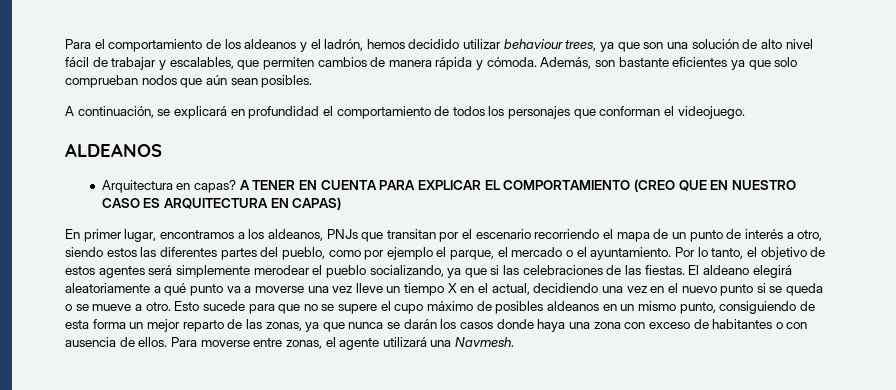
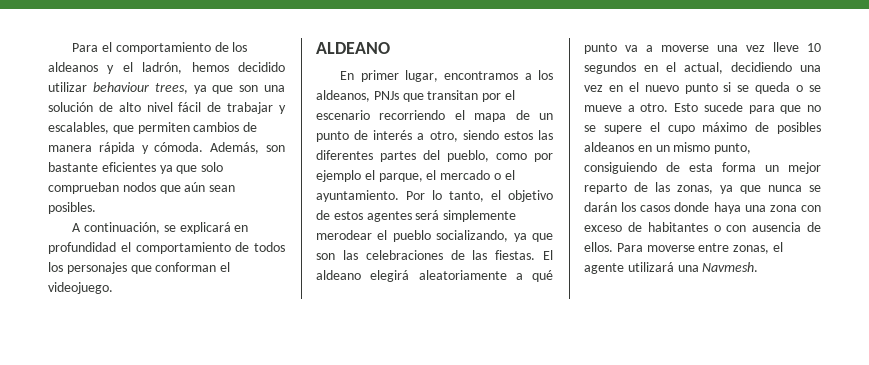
- ALDEANOS
- Arquitectura en capas? A TENER EN CUENTA PARA EXPLICAR EL COMPORTAMIENTO (CREO QUE EN NUESTRO CASO ES ARQUITECTURA EN CAPAS)
+ ALDEANO
- Por lo tanto, el objetivo de estos agentes será simplemente merodear el pueblo socializando, ya que si las celebraciones de las fiestas.
+ Por lo tanto, el objetivo de estos agentes será simplemente merodear el pueblo socializando, ya que son las celebraciones de las fiestas.
- El aldeano elegirá aleatoriamente a qué punto va a moverse una vez lleve un tiempo X en el actual, decidiendo una vez en el nuevo punto si se queda o se mueve a otro.
+ El aldeano elegirá aleatoriamente a qué punto va a moverse una vez lleve 10 segundos en el actual, decidiendo una vez en el nuevo punto si se queda o se mueve a otro.

